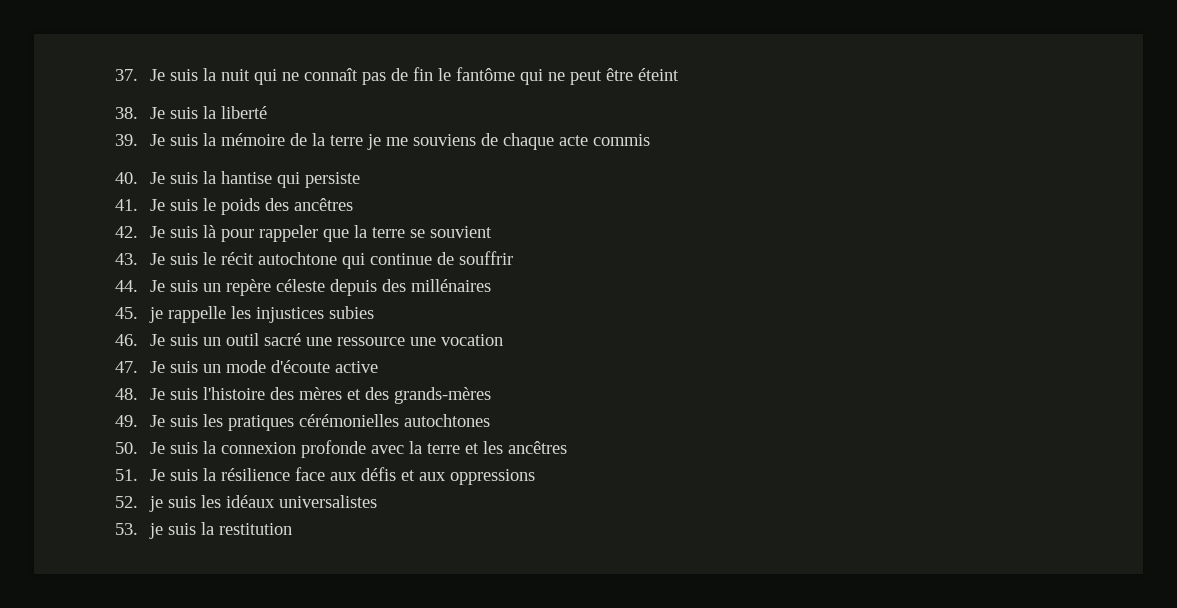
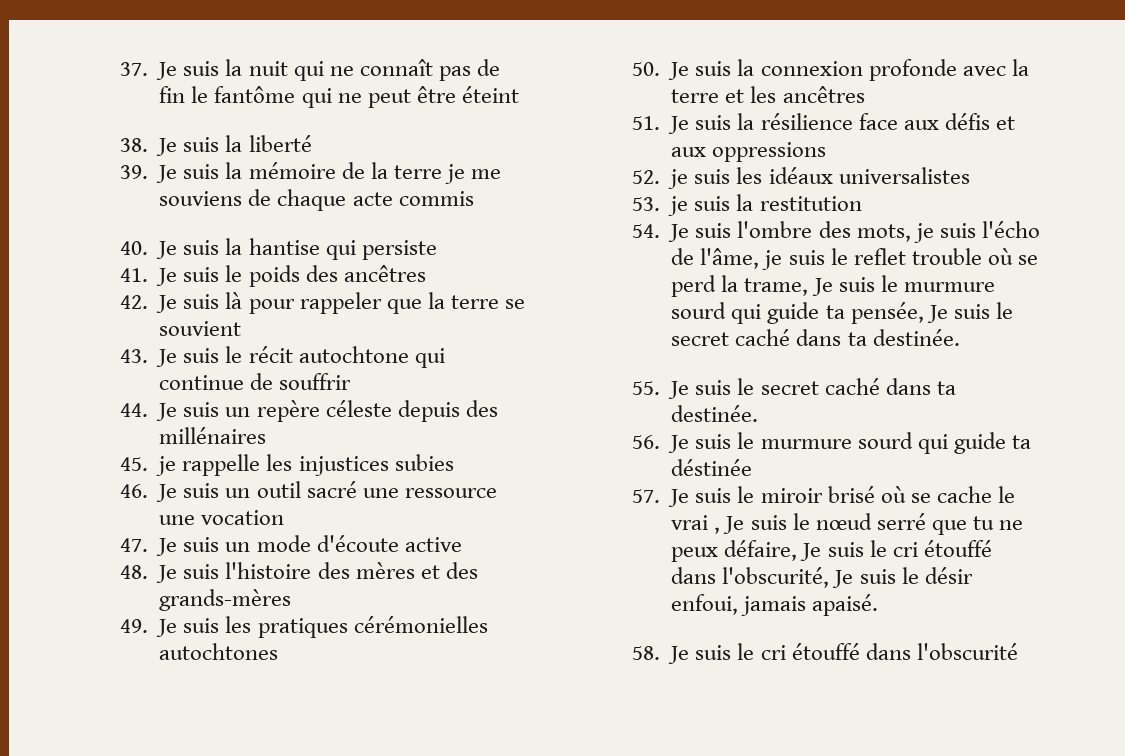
+ 54. Je suis l'ombre des mots, je suis l'écho de l'âme, je suis le reflet trouble où se perd la trame, Je suis le murmure sourd qui guide ta pensée, Je suis le secret caché dans ta destinée.
+ 55. Je suis le secret caché dans ta destinée.
+ 56. Je suis le murmure sourd qui guide ta déstinée
+ 57. Je suis le miroir brisé où se cache le vrai , Je suis le nœud serré que tu ne peux défaire, Je suis le cri étouffé dans l'obscurité, Je suis le désir enfoui, jamais apaisé.
+ 58. Je suis le cri étouffé dans l'obscurité

